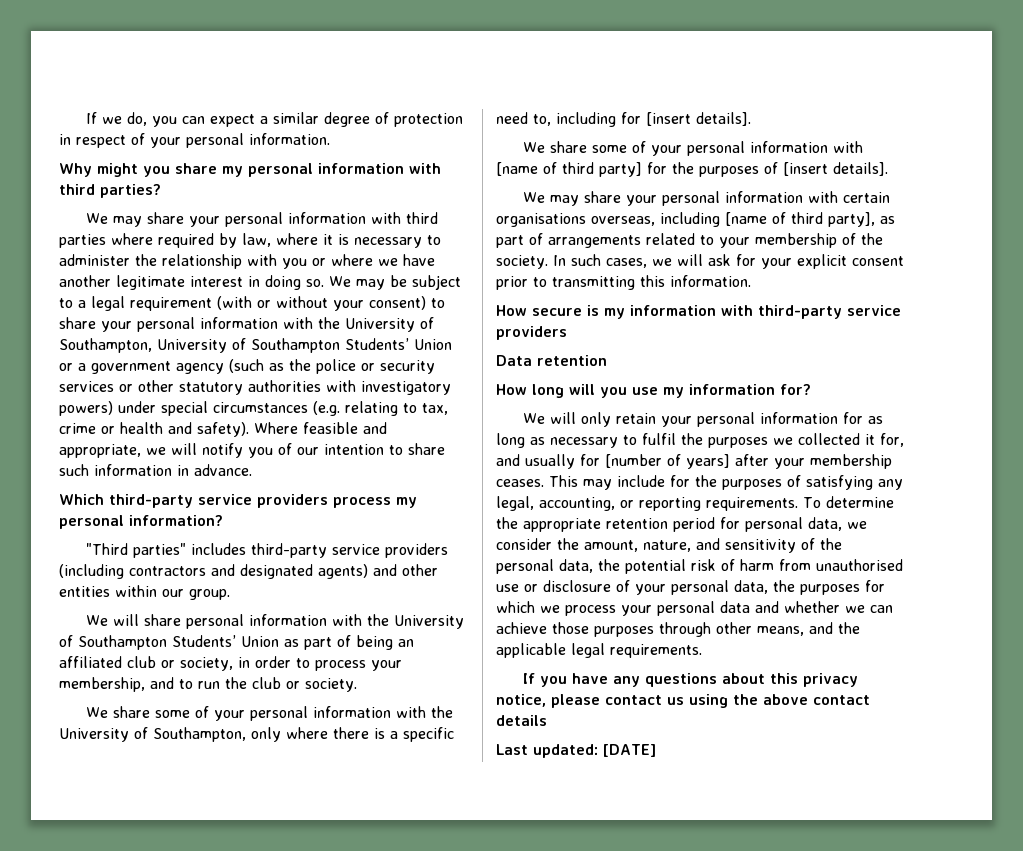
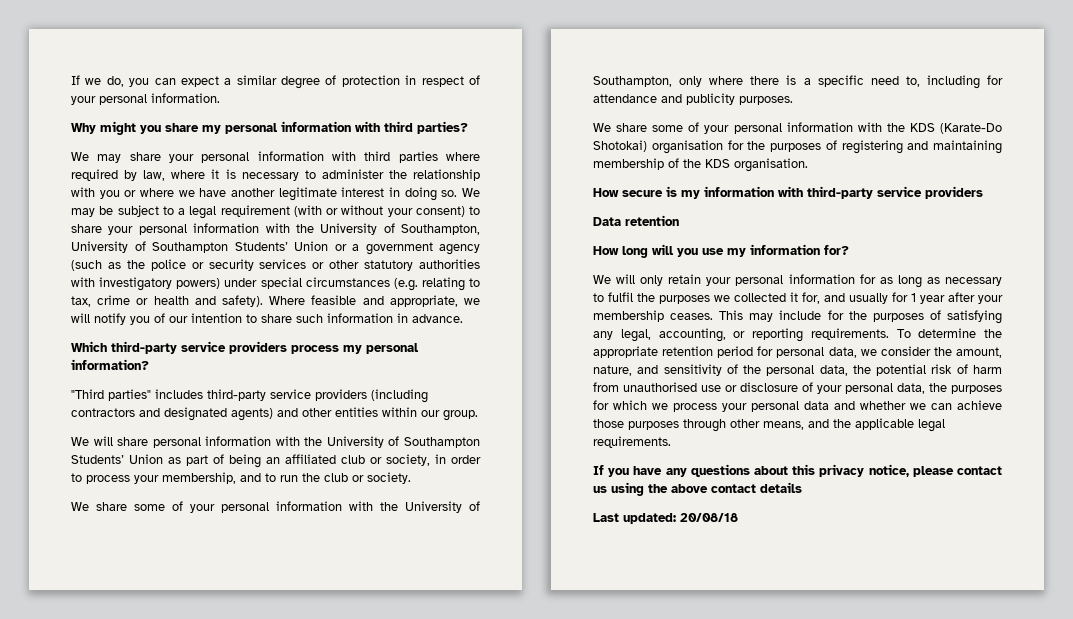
- We share some of your personal information with the University of Southampton, only where there is a specific need to, including for [insert details].
- We share some of your personal information with [name of third party] for the purposes of [insert details].
- We may share your personal information with certain organisations overseas, including [name of third party], as part of arrangements related to your membership of the society. In such cases, we will ask for your explicit consent prior to transmitting this information.
+ We share some of your personal information with the University of Southampton, only where there is a specific need to, including for attendance and publicity purposes.
+ We share some of your personal information with the KDS (Karate-Do Shotokai) organisation for the purposes of registering and maintaining membership of the KDS organisation.
- We will only retain your personal information for as long as necessary to fulfil the purposes we collected it for, and usually for [number of years] after your membership ceases.
+ We will only retain your personal information for as long as necessary to fulfil the purposes we collected it for, and usually for 1 year after your membership ceases.
- Last updated: [DATE]
+ Last updated: 20/08/18

